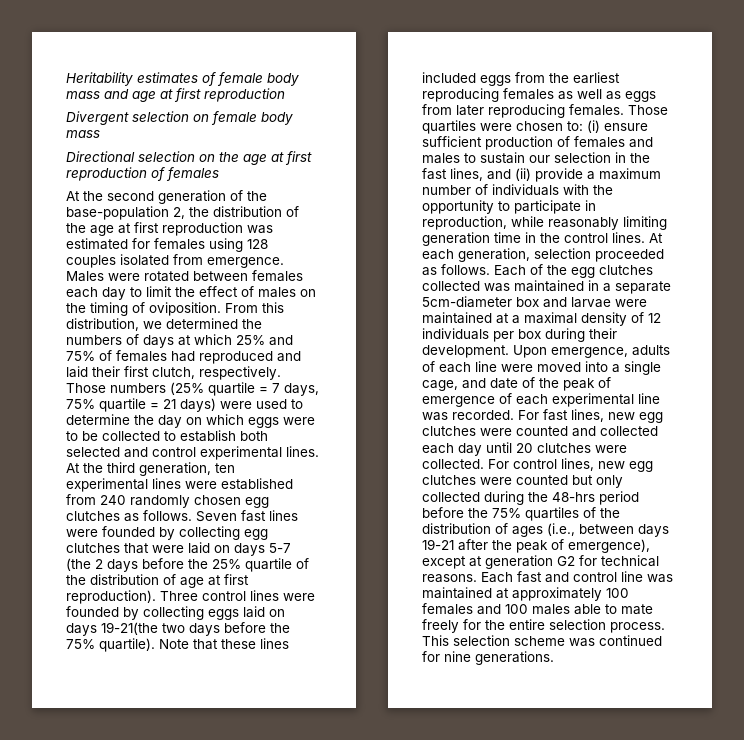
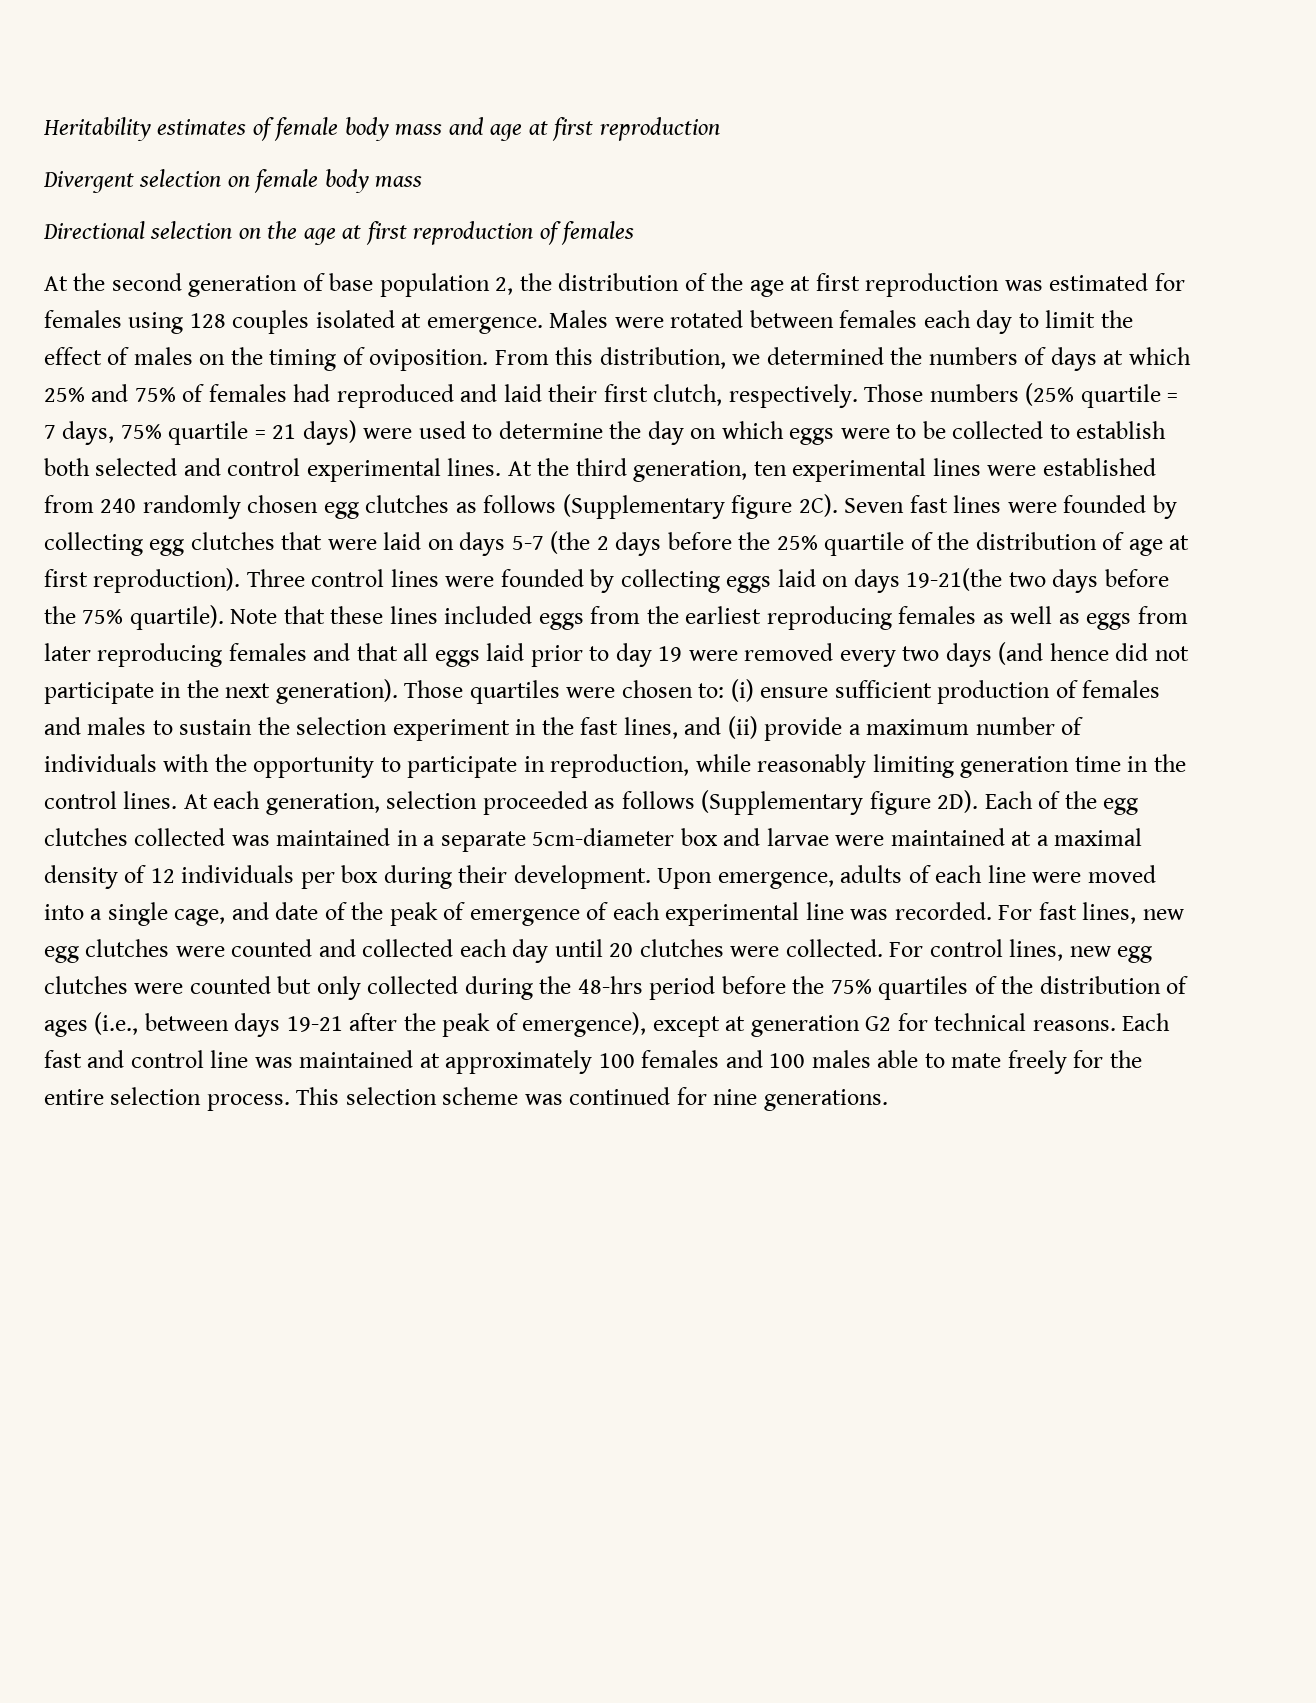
- At the second generation of the base-population 2, the distribution of the age at first reproduction was estimated for females using 128 couples isolated from emergence.
+ At the second generation of base population 2, the distribution of the age at first reproduction was estimated for females using 128 couples isolated at emergence.
- At the third generation, ten experimental lines were established from 240 randomly chosen egg clutches as follows.
+ At the third generation, ten experimental lines were established from 240 randomly chosen egg clutches as follows (Supplementary figure 2C).
- Note that these lines included eggs from the earliest reproducing females as well as eggs from later reproducing females.
+ Note that these lines included eggs from the earliest reproducing females as well as eggs from later reproducing females and that all eggs laid prior to day 19 were removed every two days (and hence did not participate in the next generation).
- Those quartiles were chosen to: (i) ensure sufficient production of females and males to sustain our selection in the fast lines, and (ii) provide a maximum number of individuals with the opportunity to participate in reproduction, while reasonably limiting generation time in the control lines.
+ Those quartiles were chosen to: (i) ensure sufficient production of females and males to sustain the selection experiment in the fast lines, and (ii) provide a maximum number of individuals with the opportunity to participate in reproduction, while reasonably limiting generation time in the control lines.
- At each generation, selection proceeded as follows.
+ At each generation, selection proceeded as follows (Supplementary figure 2D).

